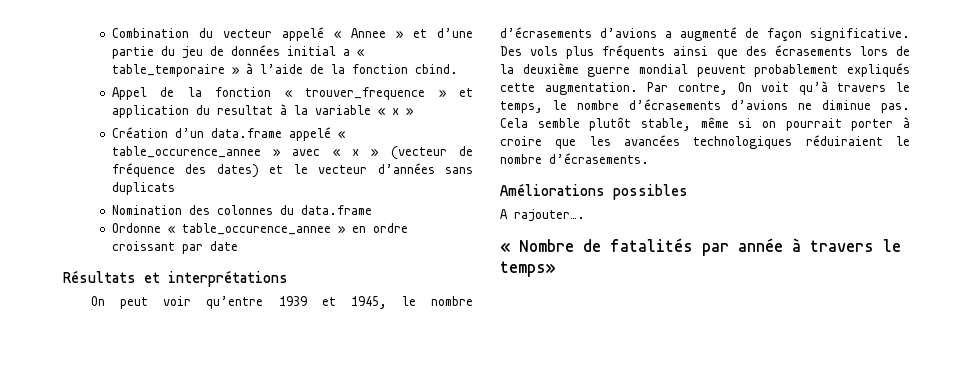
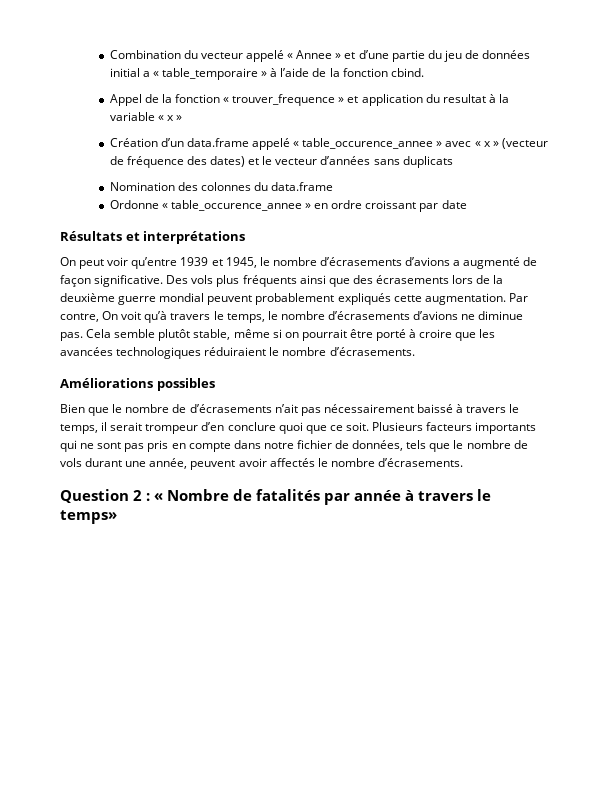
- Cela semble plutôt stable, même si on pourrait porter à croire que les avancées technologiques réduiraient le nombre d’écrasements.
+ Cela semble plutôt stable, même si on pourrait être porté à croire que les avancées technologiques réduiraient le nombre d’écrasements.
- A rajouter….
- « Nombre de fatalités par année à travers le temps»
+ Bien que le nombre de d’écrasements n’ait pas nécessairement baissé à travers le temps, il serait trompeur d’en conclure quoi que ce soit. Plusieurs facteurs importants qui ne sont pas pris en compte dans notre fichier de données, tels que le nombre de vols durant une année, peuvent avoir affectés le nombre d’écrasements.
+ Question 2 : « Nombre de fatalités par année à travers le temps»

